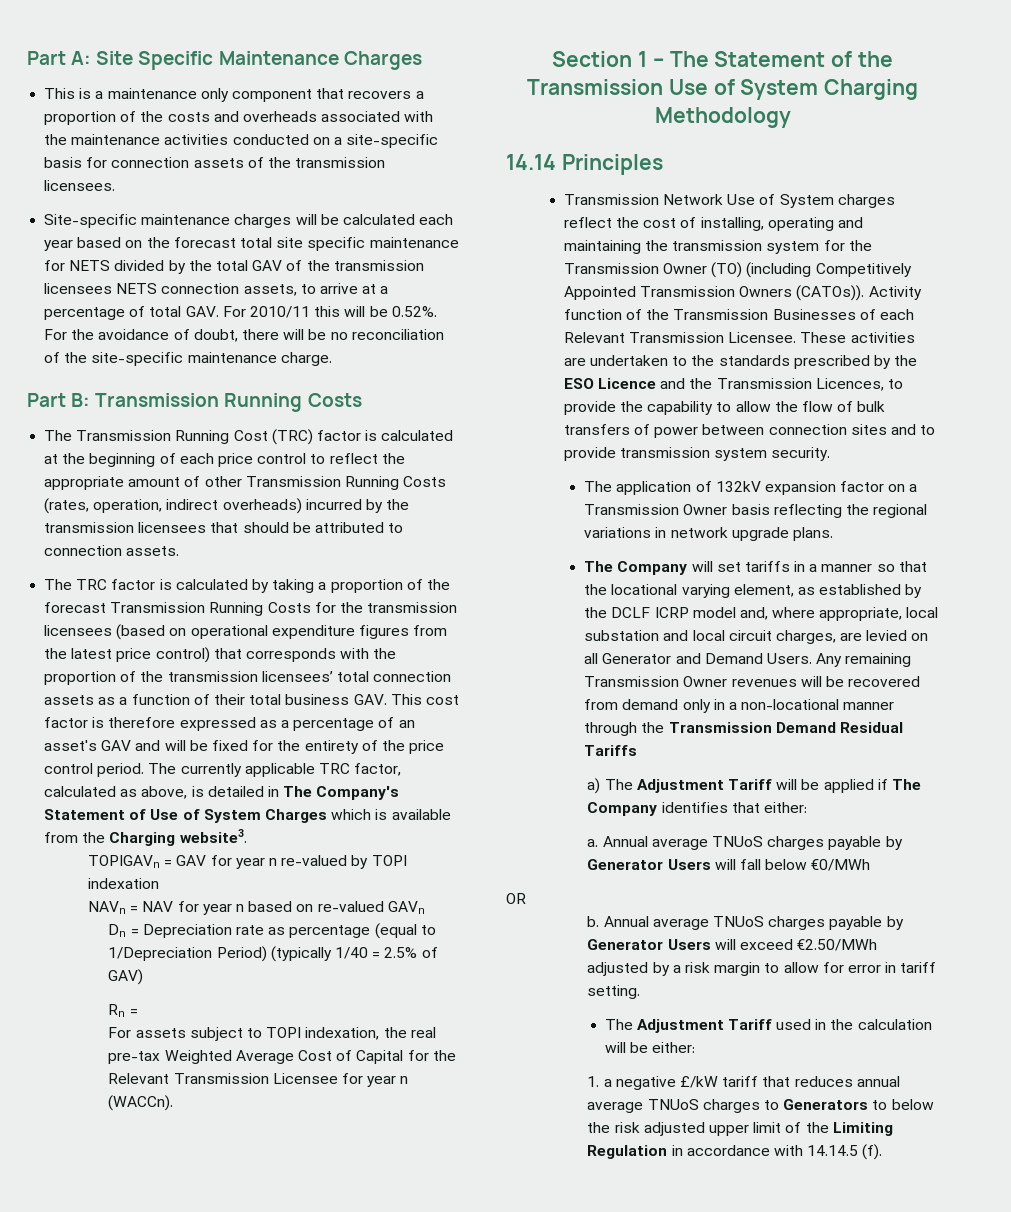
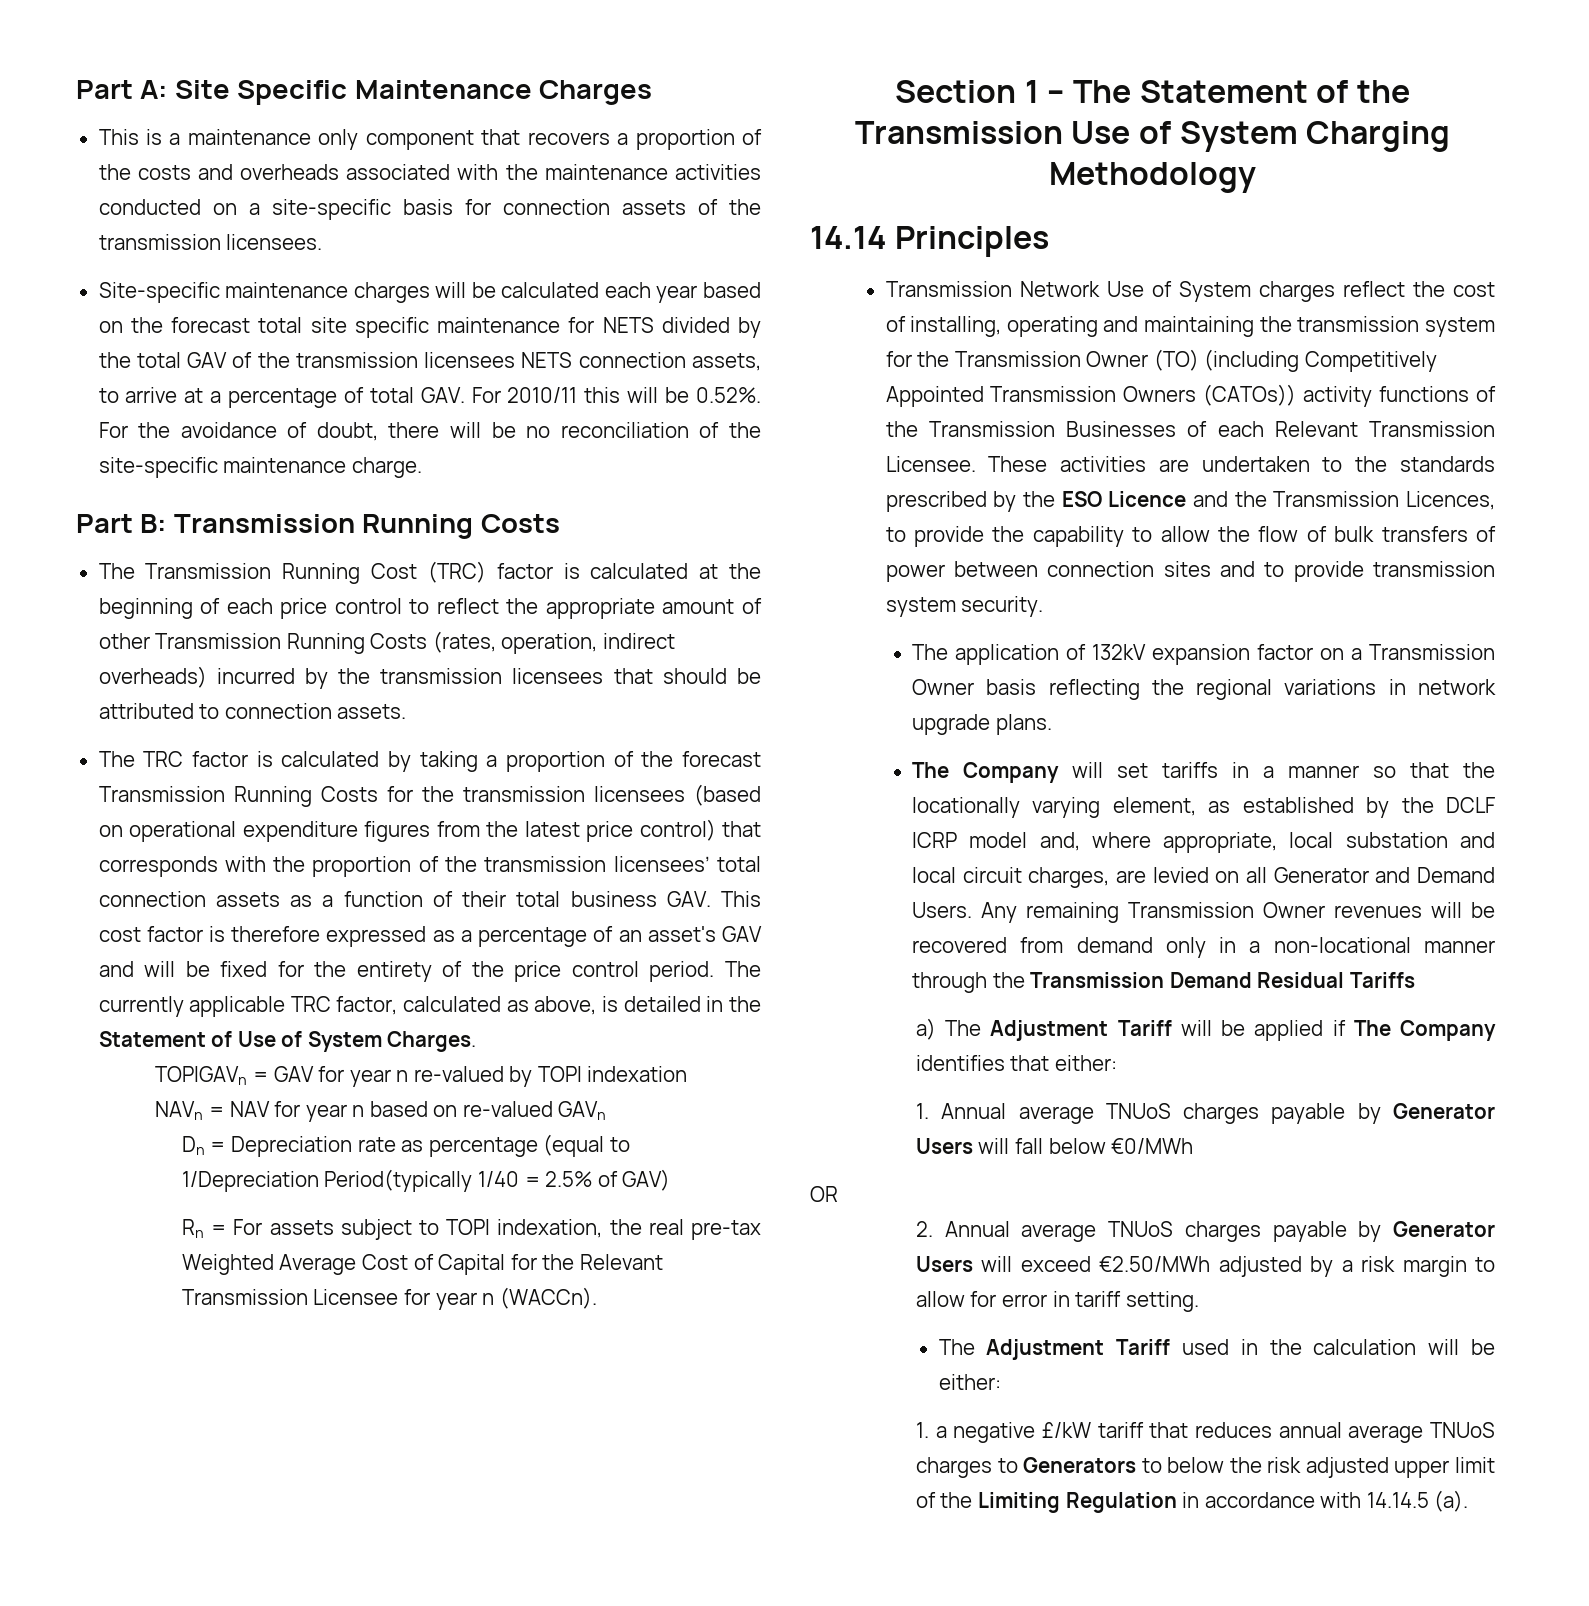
- The currently applicable TRC factor, calculated as above, is detailed in The Company's Statement of Use of System Charges which is available from the Charging website3.
+ The currently applicable TRC factor, calculated as above, is detailed in the Statement of Use of System Charges.
- Dn = Depreciation rate as percentage (equal to 1/Depreciation Period) (typically 1/40 = 2.5% of GAV)
+ Dn = Depreciation rate as percentage (equal to 1/Depreciation Period(typically 1/40 = 2.5% of GAV)
- Rn =
- For assets subject to TOPI indexation, the real pre-tax Weighted Average Cost of Capital for the Relevant Transmission Licensee for year n (WACCn).
+ Rn = For assets subject to TOPI indexation, the real pre-tax Weighted Average Cost of Capital for the Relevant Transmission Licensee for year n (WACCn).
- Transmission Network Use of System charges reflect the cost of installing, operating and maintaining the transmission system for the Transmission Owner (TO) (including Competitively Appointed Transmission Owners (CATOs)). Activity function of the Transmission Businesses of each Relevant Transmission Licensee.
+ Transmission Network Use of System charges reflect the cost of installing, operating and maintaining the transmission system for the Transmission Owner (TO) (including Competitively Appointed Transmission Owners (CATOs)) activity functions of the Transmission Businesses of each Relevant Transmission Licensee.
- The Company will set tariffs in a manner so that the locational varying element, as established by the DCLF ICRP model and, where appropriate, local substation and local circuit charges, are levied on all Generator and Demand Users.
+ The Company will set tariffs in a manner so that the locationally varying element, as established by the DCLF ICRP model and, where appropriate, local substation and local circuit charges, are levied on all Generator and Demand Users.
- a. Annual average TNUoS charges payable by Generator Users will fall below €0/MWh
+ 1. Annual average TNUoS charges payable by Generator Users will fall below €0/MWh
- b. Annual average TNUoS charges payable by Generator Users will exceed €2.50/MWh adjusted by a risk margin to allow for error in tariff setting.
+ 2. Annual average TNUoS charges payable by Generator Users will exceed €2.50/MWh adjusted by a risk margin to allow for error in tariff setting.
- 1. a negative £/kW tariff that reduces annual average TNUoS charges to Generators to below the risk adjusted upper limit of the Limiting Regulation in accordance with 14.14.5 (f).
+ 1. a negative £/kW tariff that reduces annual average TNUoS charges to Generators to below the risk adjusted upper limit of the Limiting Regulation in accordance with 14.14.5 (a).

